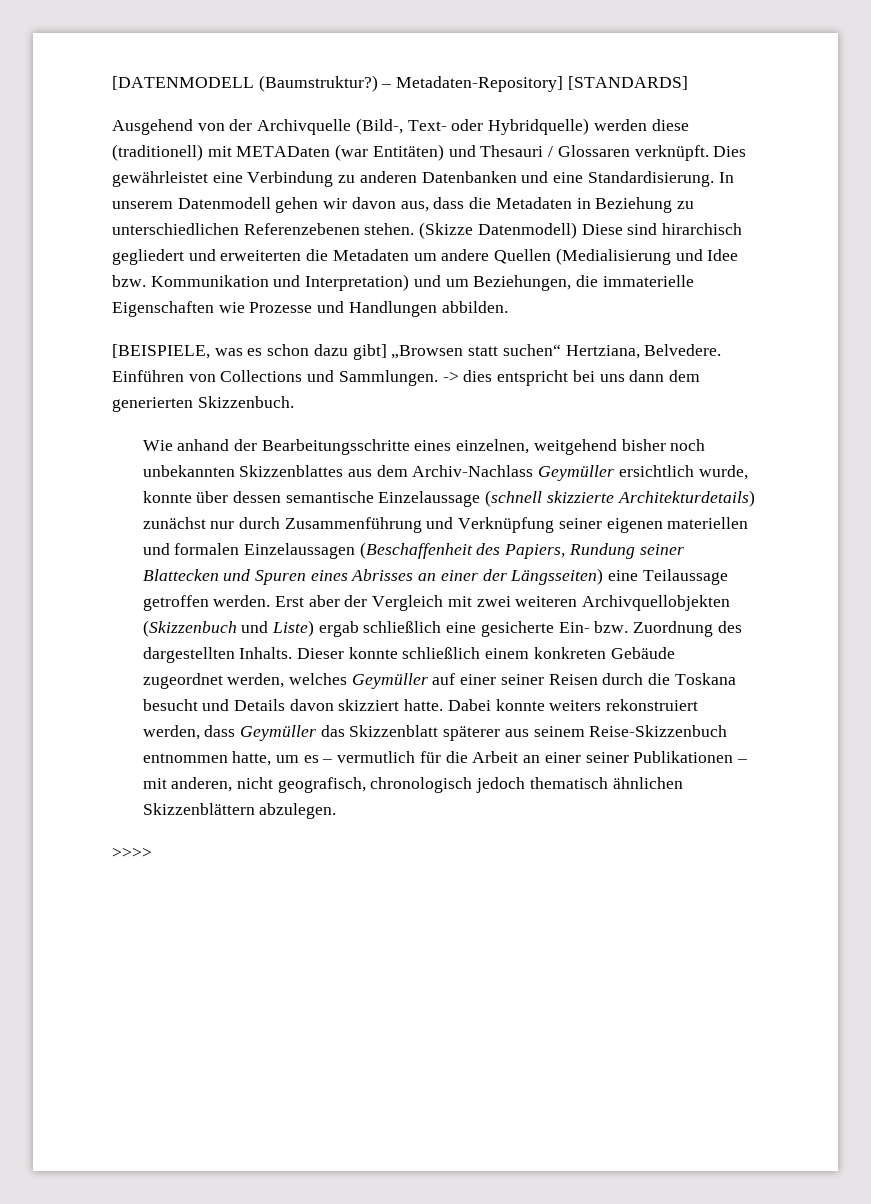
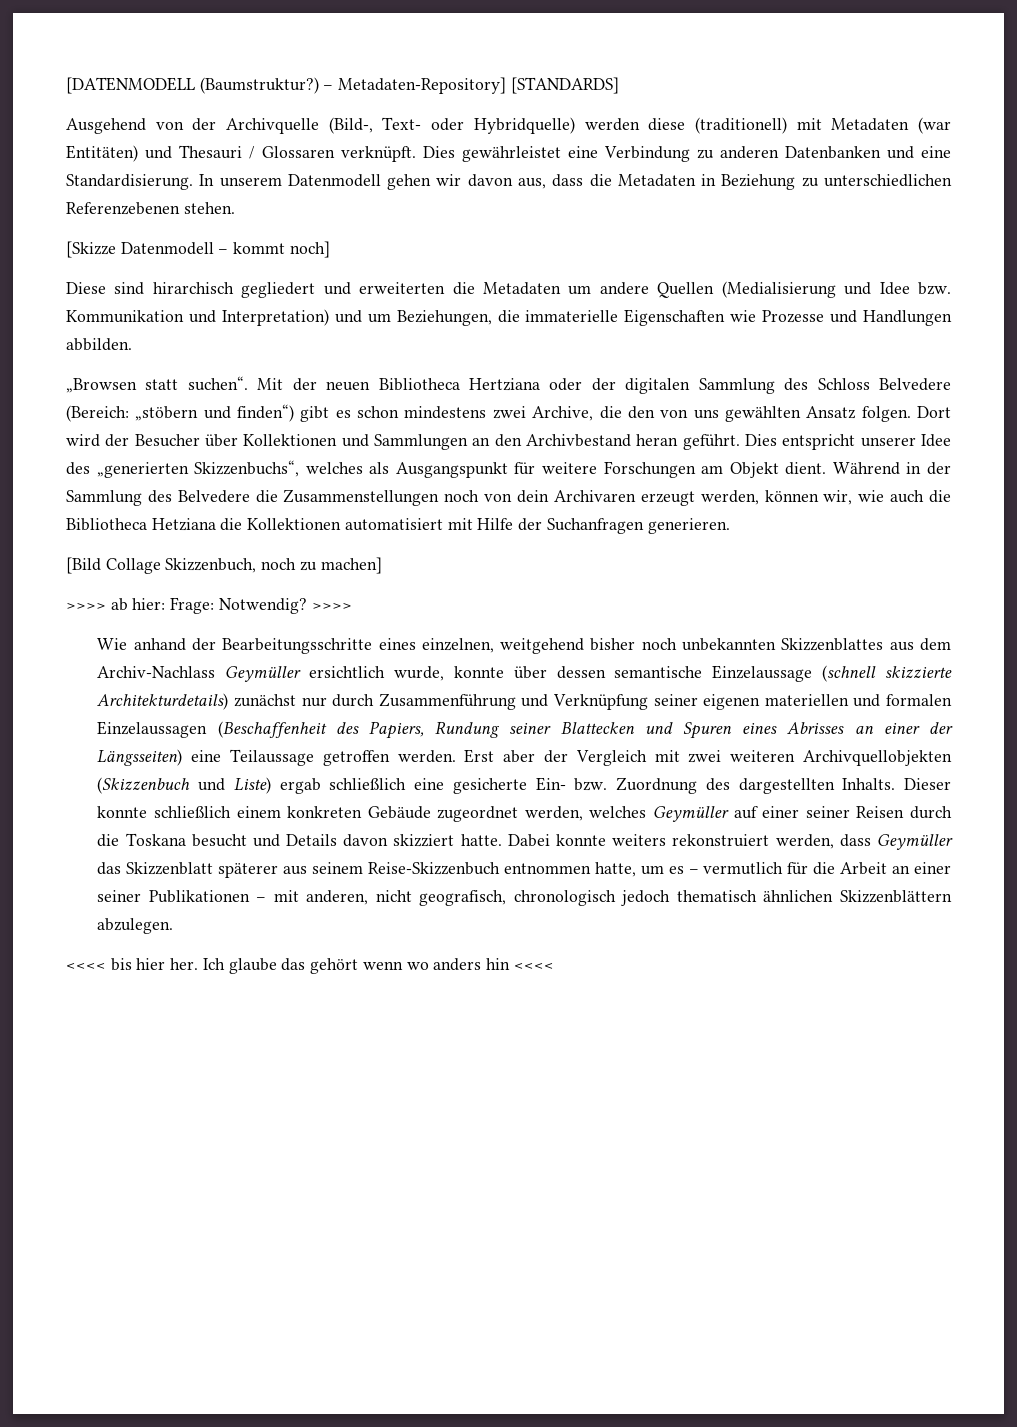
- Ausgehend von der Archivquelle (Bild-, Text- oder Hybridquelle) werden diese (traditionell) mit METADaten (war Entitäten) und Thesauri / Glossaren verknüpft.
+ Ausgehend von der Archivquelle (Bild-, Text- oder Hybridquelle) werden diese (traditionell) mit Metadaten (war Entitäten) und Thesauri / Glossaren verknüpft.
- In unserem Datenmodell gehen wir davon aus, dass die Metadaten in Beziehung zu unterschiedlichen Referenzebenen stehen. (Skizze Datenmodell) Diese sind hirarchisch gegliedert und erweiterten die Metadaten um andere Quellen (Medialisierung und Idee bzw. Kommunikation und Interpretation) und um Beziehungen, die immaterielle Eigenschaften wie Prozesse und Handlungen abbilden.
+ In unserem Datenmodell gehen wir davon aus, dass die Metadaten in Beziehung zu unterschiedlichen Referenzebenen stehen.
+ [Skizze Datenmodell – kommt noch]
+ Diese sind hirarchisch gegliedert und erweiterten die Metadaten um andere Quellen (Medialisierung und Idee bzw. Kommunikation und Interpretation) und um Beziehungen, die immaterielle Eigenschaften wie Prozesse und Handlungen abbilden.
- [BEISPIELE, was es schon dazu gibt] „Browsen statt suchen“ Hertziana, Belvedere. Einführen von Collections und Sammlungen. -> dies entspricht bei uns dann dem generierten Skizzenbuch.
+ „Browsen statt suchen“. Mit der neuen Bibliotheca Hertziana oder der digitalen Sammlung des Schloss Belvedere (Bereich: „stöbern und finden“) gibt es schon mindestens zwei Archive, die den von uns gewählten Ansatz folgen. Dort wird der Besucher über Kollektionen und Sammlungen an den Archivbestand heran geführt. Dies entspricht unserer Idee des „generierten Skizzenbuchs“, welches als Ausgangspunkt für weitere Forschungen am Objekt dient. Während in der Sammlung des Belvedere die Zusammenstellungen noch von dein Archivaren erzeugt werden, können wir, wie auch die Bibliotheca Hetziana die Kollektionen automatisiert mit Hilfe der Suchanfragen generieren.
+ [Bild Collage Skizzenbuch, noch zu machen]
+ >>>> ab hier: Frage: Notwendig? >>>>
- >>>>
+ <<<< bis hier her. Ich glaube das gehört wenn wo anders hin <<<<

